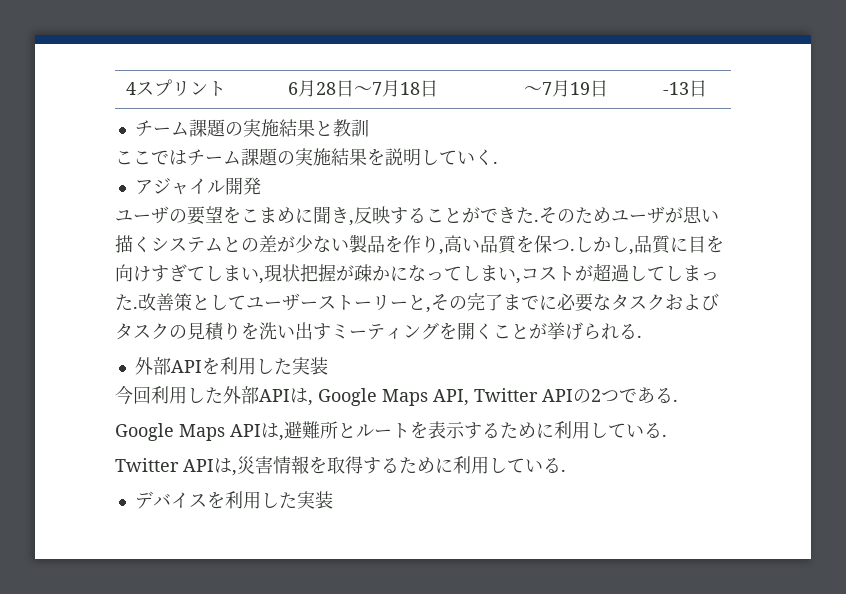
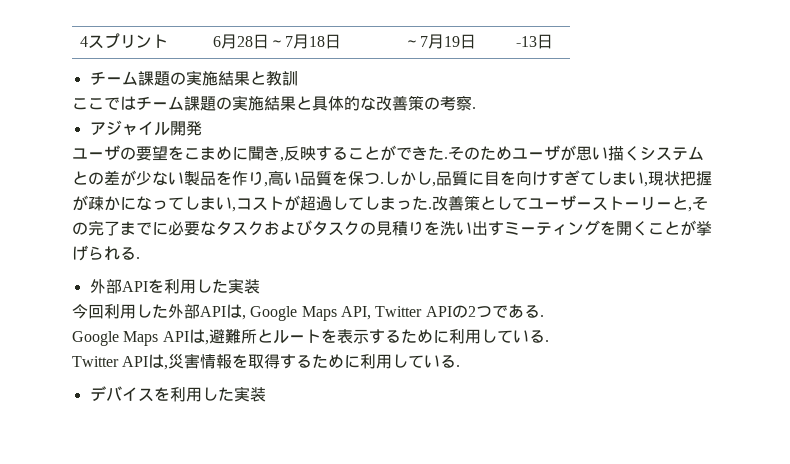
- ここではチーム課題の実施結果を説明していく.
+ ここではチーム課題の実施結果と具体的な改善策の考察.

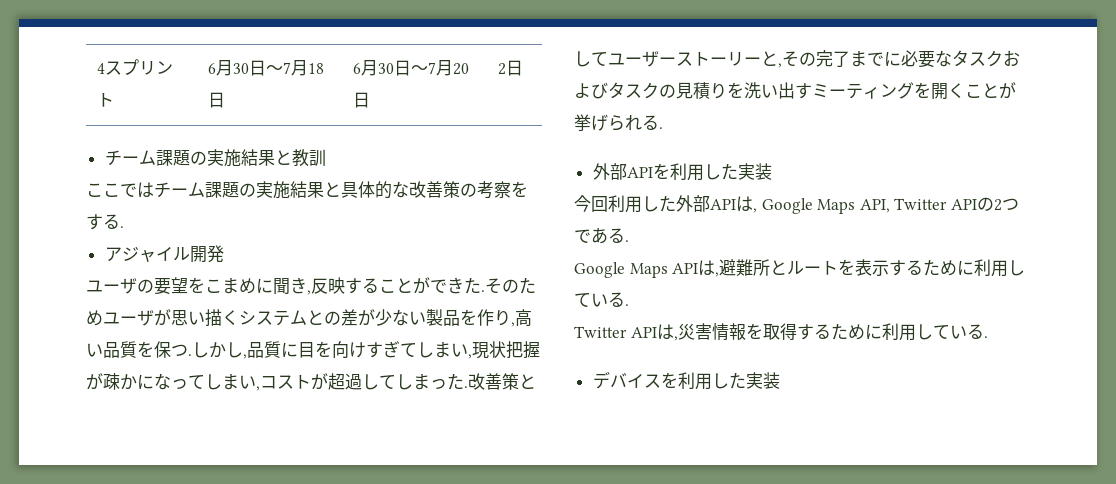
- 4スプリント | 6月28日～7月18日 | ～7月19日 | -13日
+ 4スプリント | 6月30日～7月18日 | 6月30日～7月20日 | 2日
- ここではチーム課題の実施結果と具体的な改善策の考察.
+ ここではチーム課題の実施結果と具体的な改善策の考察をする.

